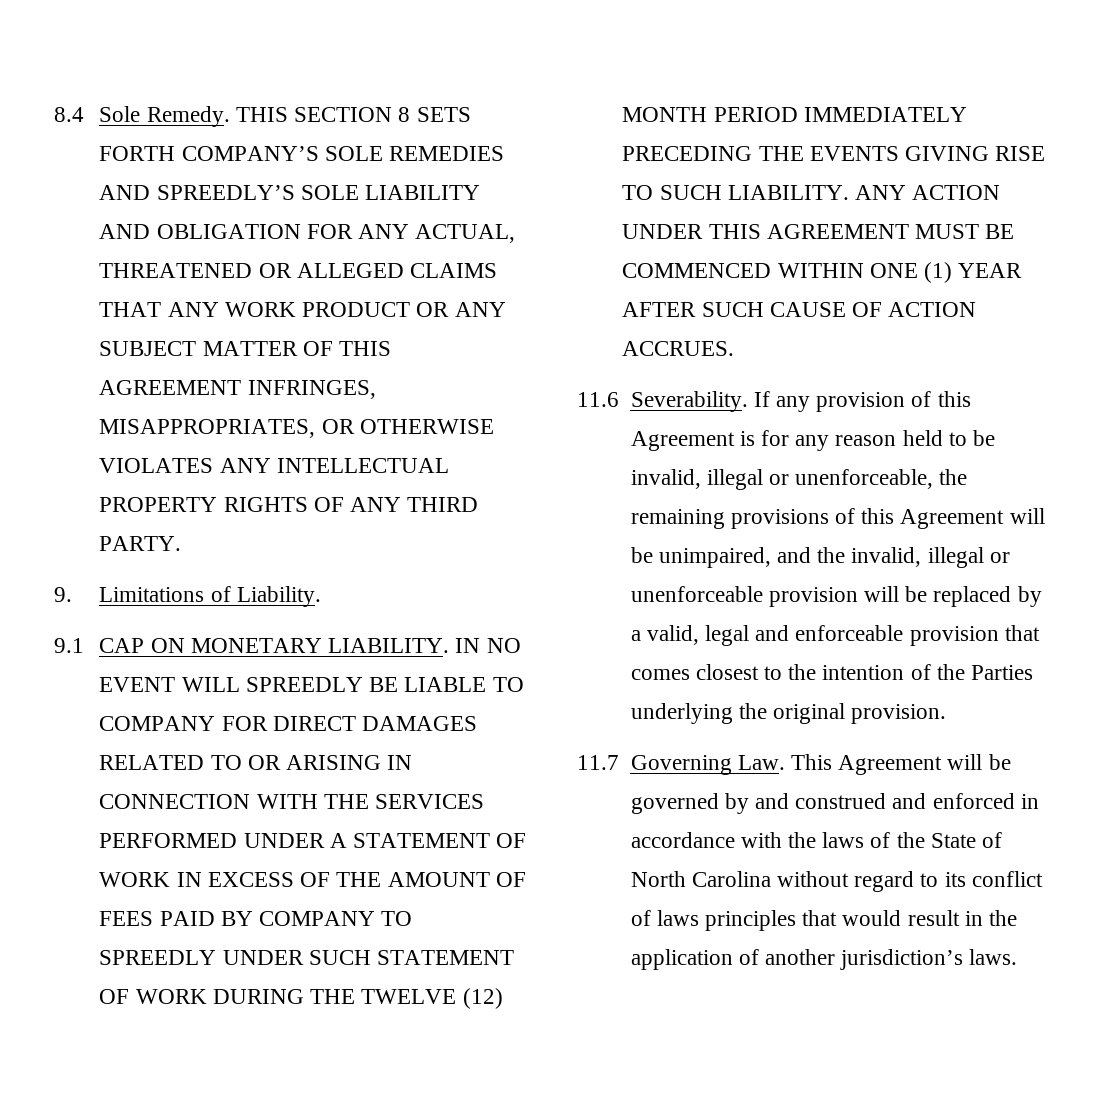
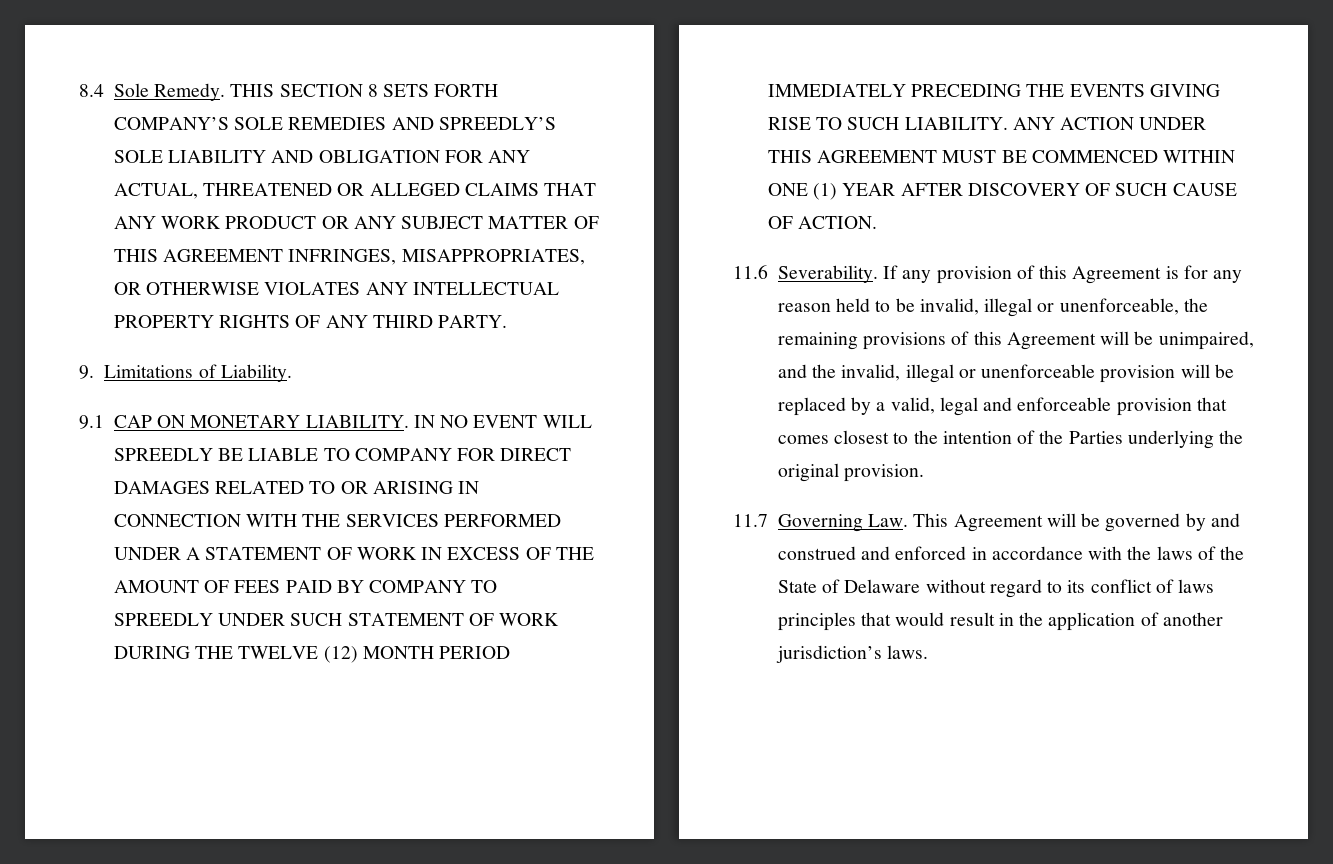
- ANY ACTION UNDER THIS AGREEMENT MUST BE COMMENCED WITHIN ONE (1) YEAR AFTER SUCH CAUSE OF ACTION ACCRUES.
+ ANY ACTION UNDER THIS AGREEMENT MUST BE COMMENCED WITHIN ONE (1) YEAR AFTER DISCOVERY OF SUCH CAUSE OF ACTION.
- 11.7 Governing Law. This Agreement will be governed by and construed and enforced in accordance with the laws of the State of North Carolina without regard to its conflict of laws principles that would result in the application of another jurisdiction’s laws.
+ 11.7 Governing Law. This Agreement will be governed by and construed and enforced in accordance with the laws of the State of Delaware without regard to its conflict of laws principles that would result in the application of another jurisdiction’s laws.

